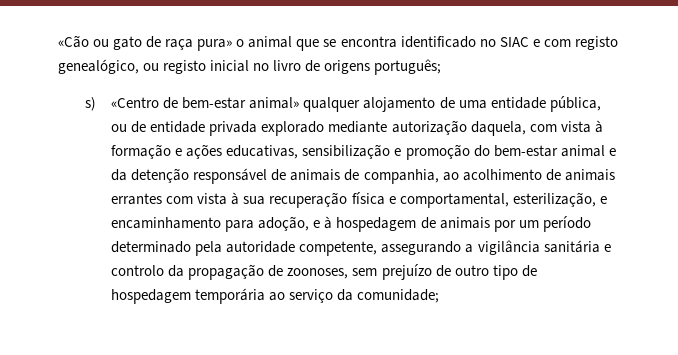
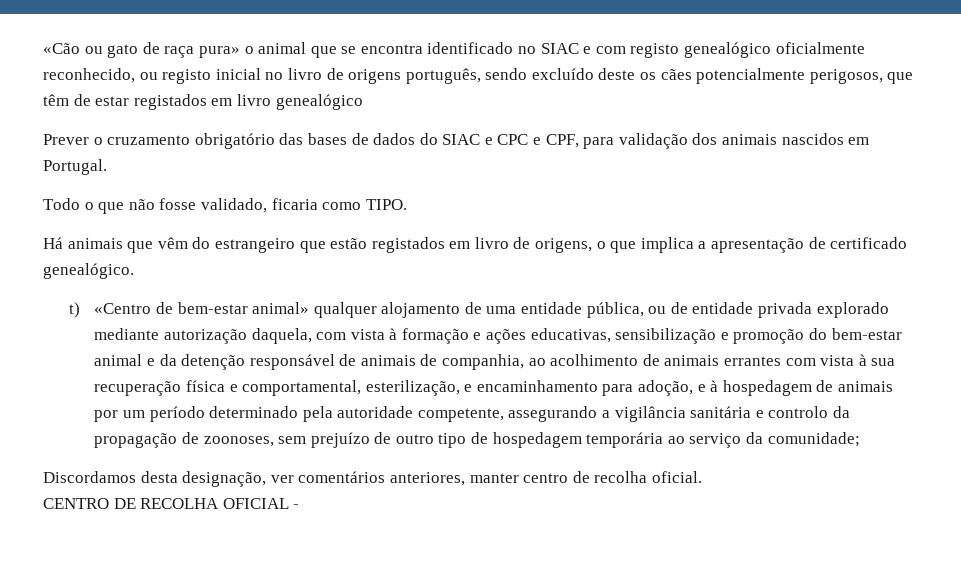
- «Cão ou gato de raça pura» o animal que se encontra identificado no SIAC e com registo genealógico, ou registo inicial no livro de origens português;
- s) «Centro de bem-estar animal» qualquer alojamento de uma entidade pública, ou de entidade privada explorado mediante autorização daquela, com vista à formação e ações educativas, sensibilização e promoção do bem-estar animal e da detenção responsável de animais de companhia, ao acolhimento de animais errantes com vista à sua recuperação física e comportamental, esterilização, e encaminhamento para adoção, e à hospedagem de animais por um período determinado pela autoridade competente, assegurando a vigilância sanitária e controlo da propagação de zoonoses, sem prejuízo de outro tipo de hospedagem temporária ao serviço da comunidade;
+ «Cão ou gato de raça pura» o animal que se encontra identificado no SIAC e com registo genealógico oficialmente reconhecido, ou registo inicial no livro de origens português, sendo excluído deste os cães potencialmente perigosos, que têm de estar registados em livro genealógico
+ Prever o cruzamento obrigatório das bases de dados do SIAC e CPC e CPF, para validação dos animais nascidos em Portugal.
+ Todo o que não fosse validado, ficaria como TIPO.
+ Há animais que vêm do estrangeiro que estão registados em livro de origens, o que implica a apresentação de certificado genealógico.
+ t) «Centro de bem-estar animal» qualquer alojamento de uma entidade pública, ou de entidade privada explorado mediante autorização daquela, com vista à formação e ações educativas, sensibilização e promoção do bem-estar animal e da detenção responsável de animais de companhia, ao acolhimento de animais errantes com vista à sua recuperação física e comportamental, esterilização, e encaminhamento para adoção, e à hospedagem de animais por um período determinado pela autoridade competente, assegurando a vigilância sanitária e controlo da propagação de zoonoses, sem prejuízo de outro tipo de hospedagem temporária ao serviço da comunidade;
+ Discordamos desta designação, ver comentários anteriores, manter centro de recolha oficial.
+ CENTRO DE RECOLHA OFICIAL -

